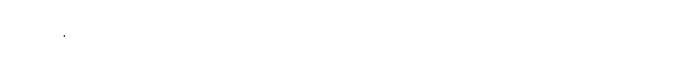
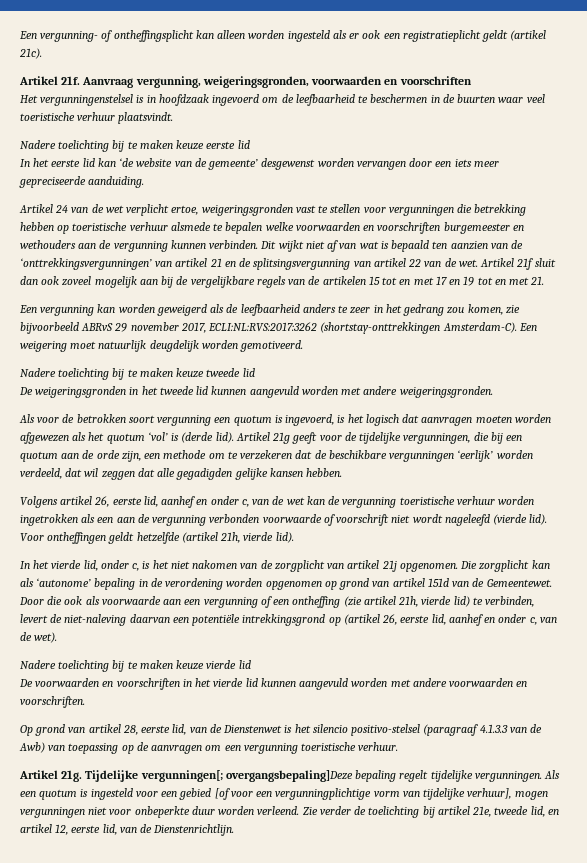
- .
+ Een vergunning- of ontheffingsplicht kan alleen worden ingesteld als er ook een registratieplicht geldt (artikel 21c).
+ Artikel 21f. Aanvraag vergunning, weigeringsgronden, voorwaarden en voorschriften
+ Het vergunningenstelsel is in hoofdzaak ingevoerd om de leefbaarheid te beschermen in de buurten waar veel toeristische verhuur plaatsvindt.
+ Nadere toelichting bij te maken keuze eerste lid
+ In het eerste lid kan ‘de website van de gemeente’ desgewenst worden vervangen door een iets meer gepreciseerde aanduiding.
+ Artikel 24 van de wet verplicht ertoe, weigeringsgronden vast te stellen voor vergunningen die betrekking hebben op toeristische verhuur alsmede te bepalen welke voorwaarden en voorschriften burgemeester en wethouders aan de vergunning kunnen verbinden. Dit wijkt niet af van wat is bepaald ten aanzien van de ‘onttrekkingsvergunningen’ van artikel 21 en de splitsingsvergunning van artikel 22 van de wet. Artikel 21f sluit dan ook zoveel mogelijk aan bij de vergelijkbare regels van de artikelen 15 tot en met 17 en 19 tot en met 21.
+ Een vergunning kan worden geweigerd als de leefbaarheid anders te zeer in het gedrang zou komen, zie bijvoorbeeld ABRvS 29 november 2017, ECLI:NL:RVS:2017:3262 (shortstay-onttrekkingen Amsterdam-C). Een weigering moet natuurlijk deugdelijk worden gemotiveerd.
+ Nadere toelichting bij te maken keuze tweede lid
+ De weigeringsgronden in het tweede lid kunnen aangevuld worden met andere weigeringsgronden.
+ Als voor de betrokken soort vergunning een quotum is ingevoerd, is het logisch dat aanvragen moeten worden afgewezen als het quotum ‘vol’ is (derde lid). Artikel 21g geeft voor de tijdelijke vergunningen, die bij een quotum aan de orde zijn, een methode om te verzekeren dat de beschikbare vergunningen ‘eerlijk’ worden verdeeld, dat wil zeggen dat alle gegadigden gelijke kansen hebben.
+ Volgens artikel 26, eerste lid, aanhef en onder c, van de wet kan de vergunning toeristische verhuur worden ingetrokken als een aan de vergunning verbonden voorwaarde of voorschrift niet wordt nageleefd (vierde lid). Voor ontheffingen geldt hetzelfde (artikel 21h, vierde lid).
+ In het vierde lid, onder c, is het niet nakomen van de zorgplicht van artikel 21j opgenomen. Die zorgplicht kan als ‘autonome’ bepaling in de verordening worden opgenomen op grond van artikel 151d van de Gemeentewet. Door die ook als voorwaarde aan een vergunning of een ontheffing (zie artikel 21h, vierde lid) te verbinden, levert de niet-naleving daarvan een potentiële intrekkingsgrond op (artikel 26, eerste lid, aanhef en onder c, van de wet).
+ Nadere toelichting bij te maken keuze vierde lid
+ De voorwaarden en voorschriften in het vierde lid kunnen aangevuld worden met andere voorwaarden en voorschriften.
+ Op grond van artikel 28, eerste lid, van de Dienstenwet is het silencio positivo-stelsel (paragraaf 4.1.3.3 van de Awb) van toepassing op de aanvragen om een vergunning toeristische verhuur.
+ Artikel 21g. Tijdelijke vergunningen[; overgangsbepaling]Deze bepaling regelt tijdelijke vergunningen. Als een quotum is ingesteld voor een gebied [of voor een vergunningplichtige vorm van tijdelijke verhuur], mogen vergunningen niet voor onbeperkte duur worden verleend. Zie verder de toelichting bij artikel 21e, tweede lid, en artikel 12, eerste lid, van de Dienstenrichtlijn.

